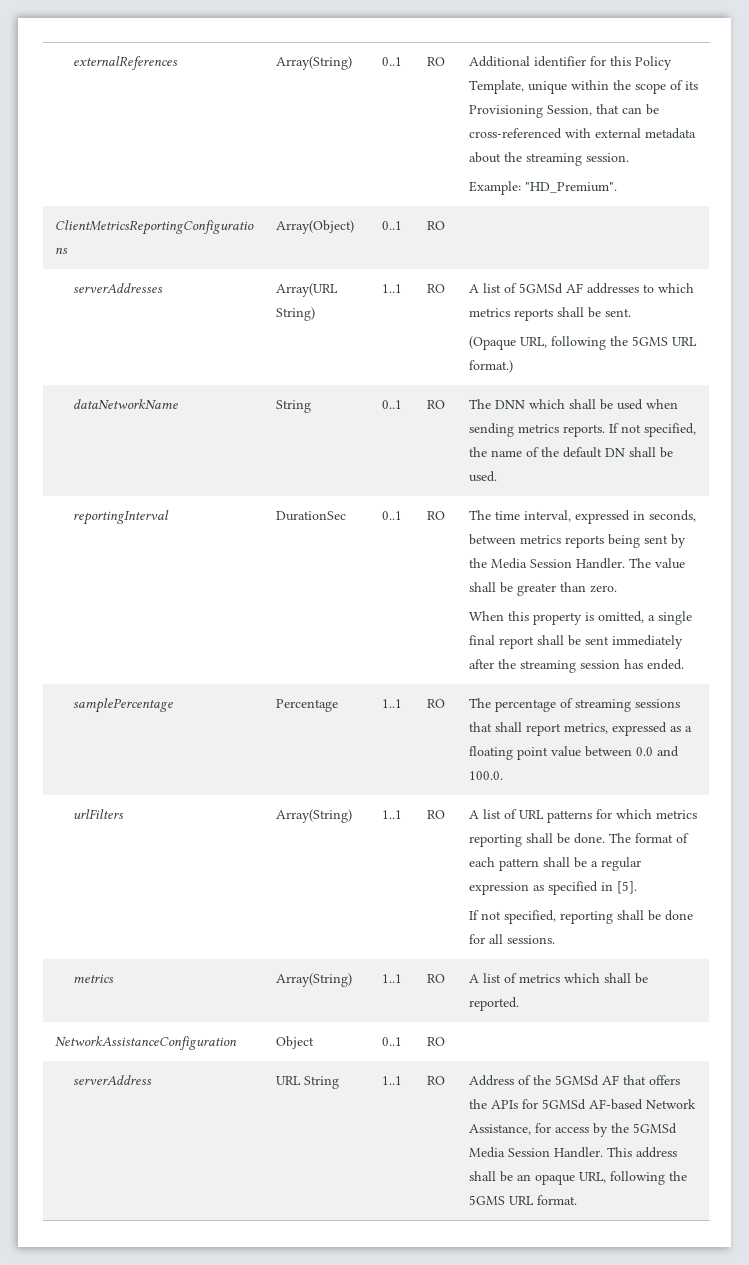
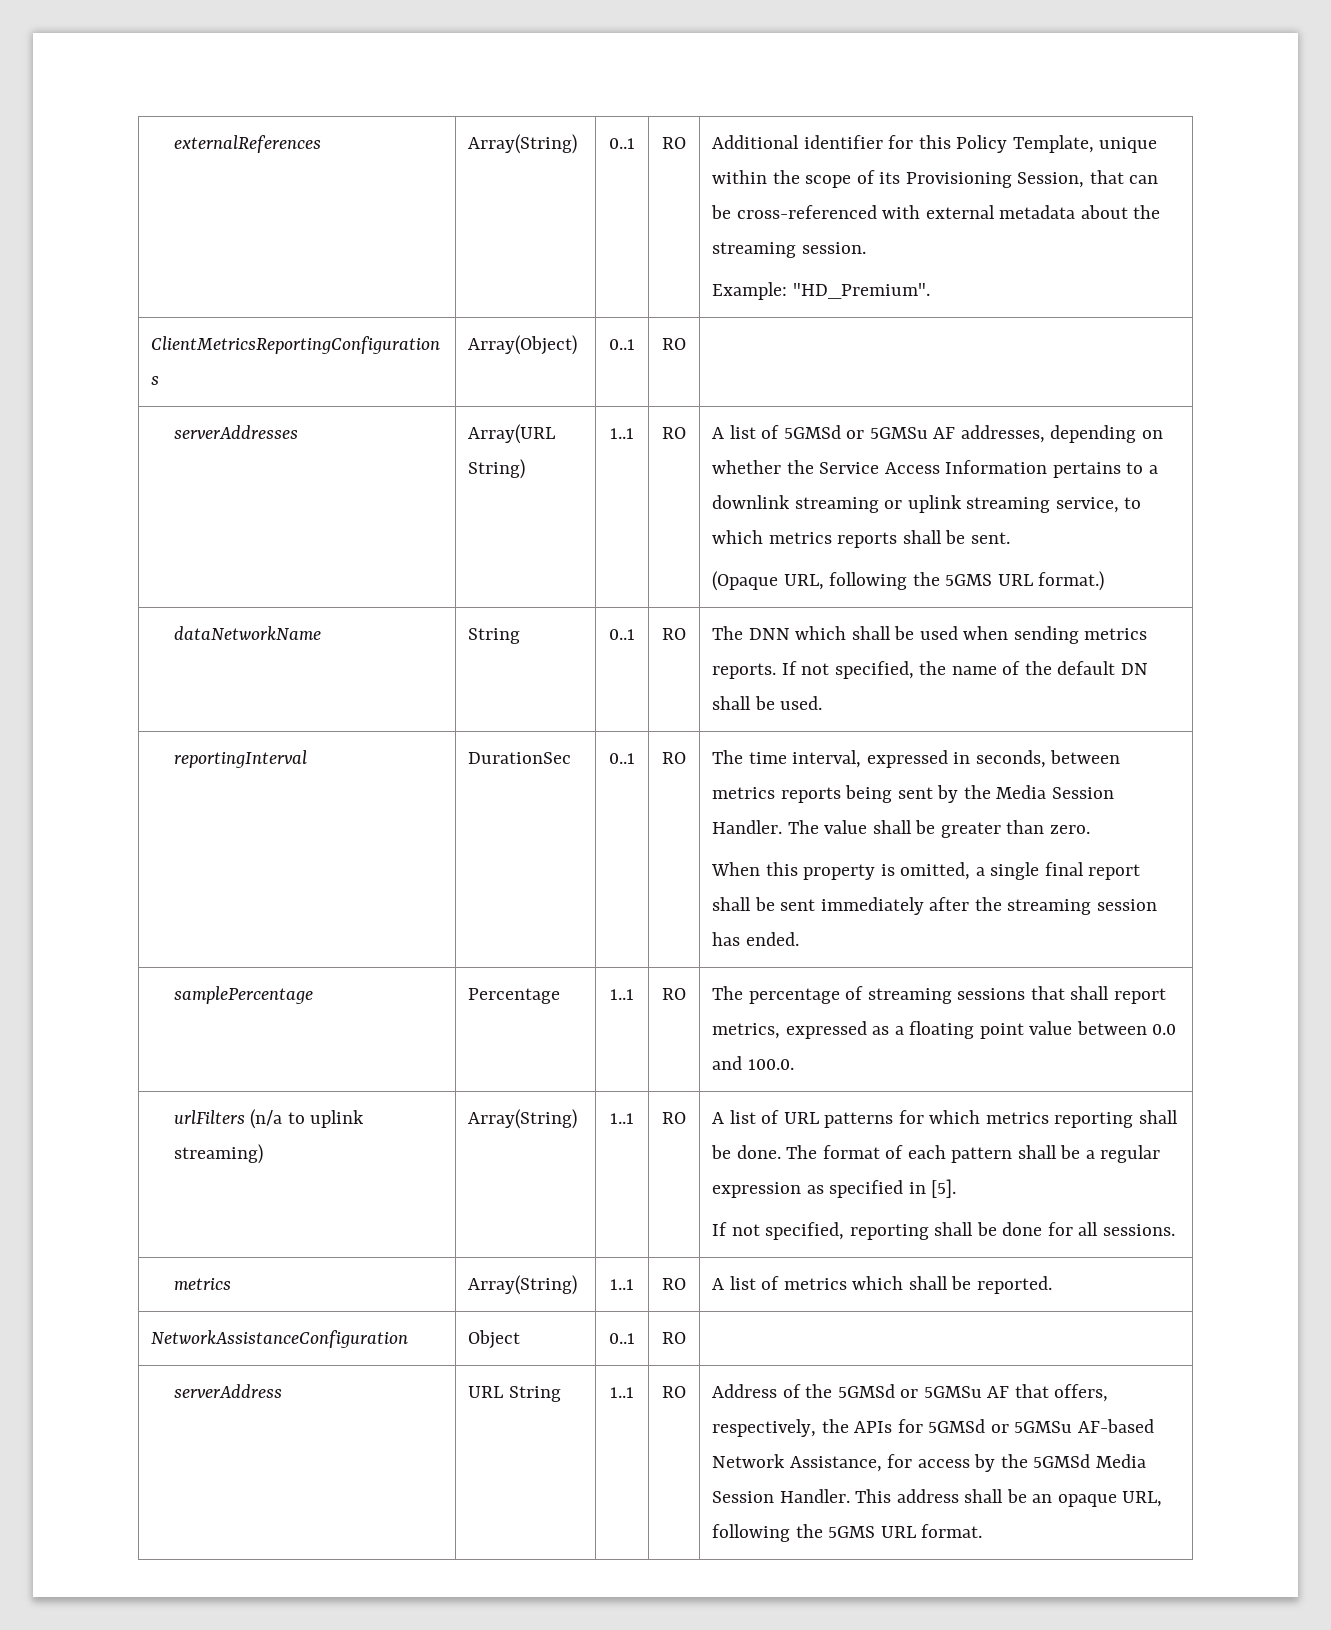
- A list of 5GMSd AF addresses to which metrics reports shall be sent.
+ A list of 5GMSd or 5GMSu AF addresses, depending on whether the Service Access Information pertains to a downlink streaming or uplink streaming service, to which metrics reports shall be sent.
- urlFilters
+ urlFilters (n/a to uplink streaming)
- Address of the 5GMSd AF that offers the APIs for 5GMSd AF-based Network Assistance, for access by the 5GMSd Media Session Handler.
+ Address of the 5GMSd or 5GMSu AF that offers, respectively, the APIs for 5GMSd or 5GMSu AF-based Network Assistance, for access by the 5GMSd Media Session Handler.

